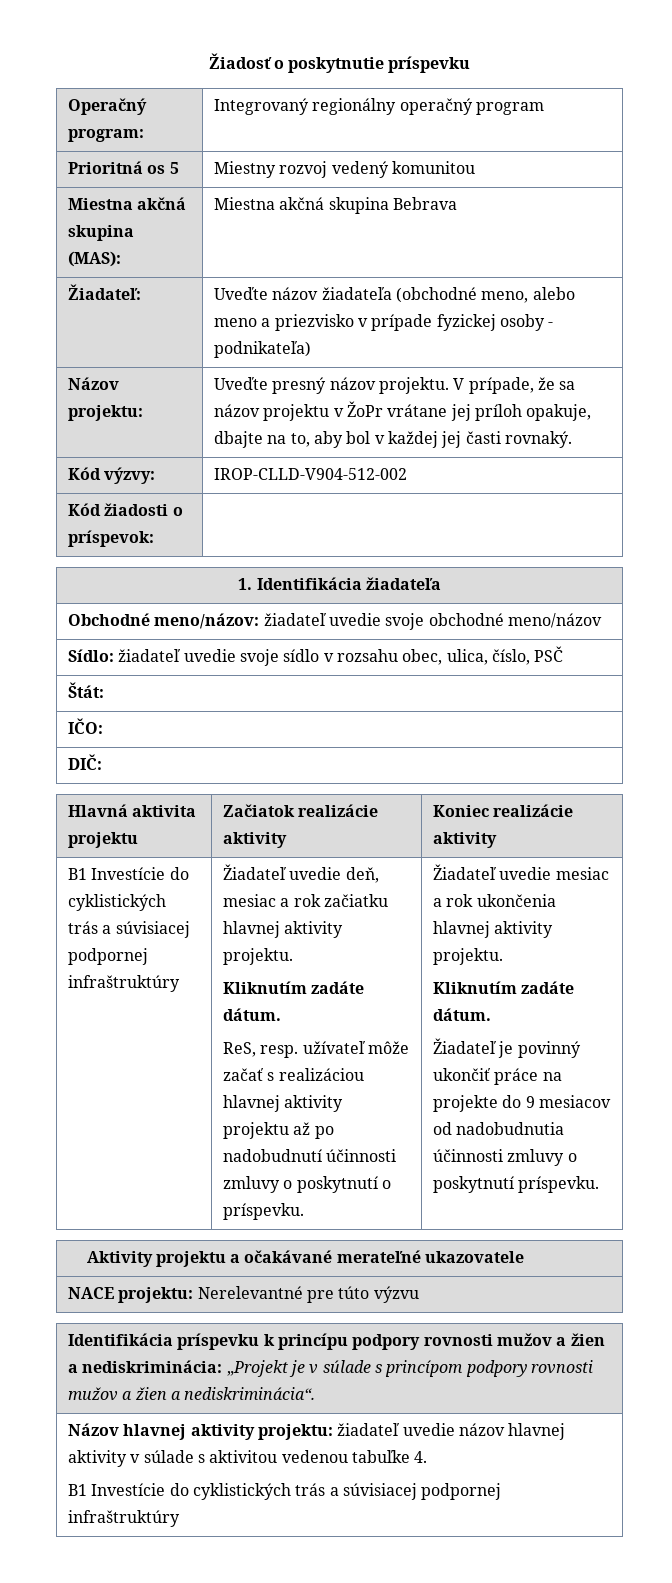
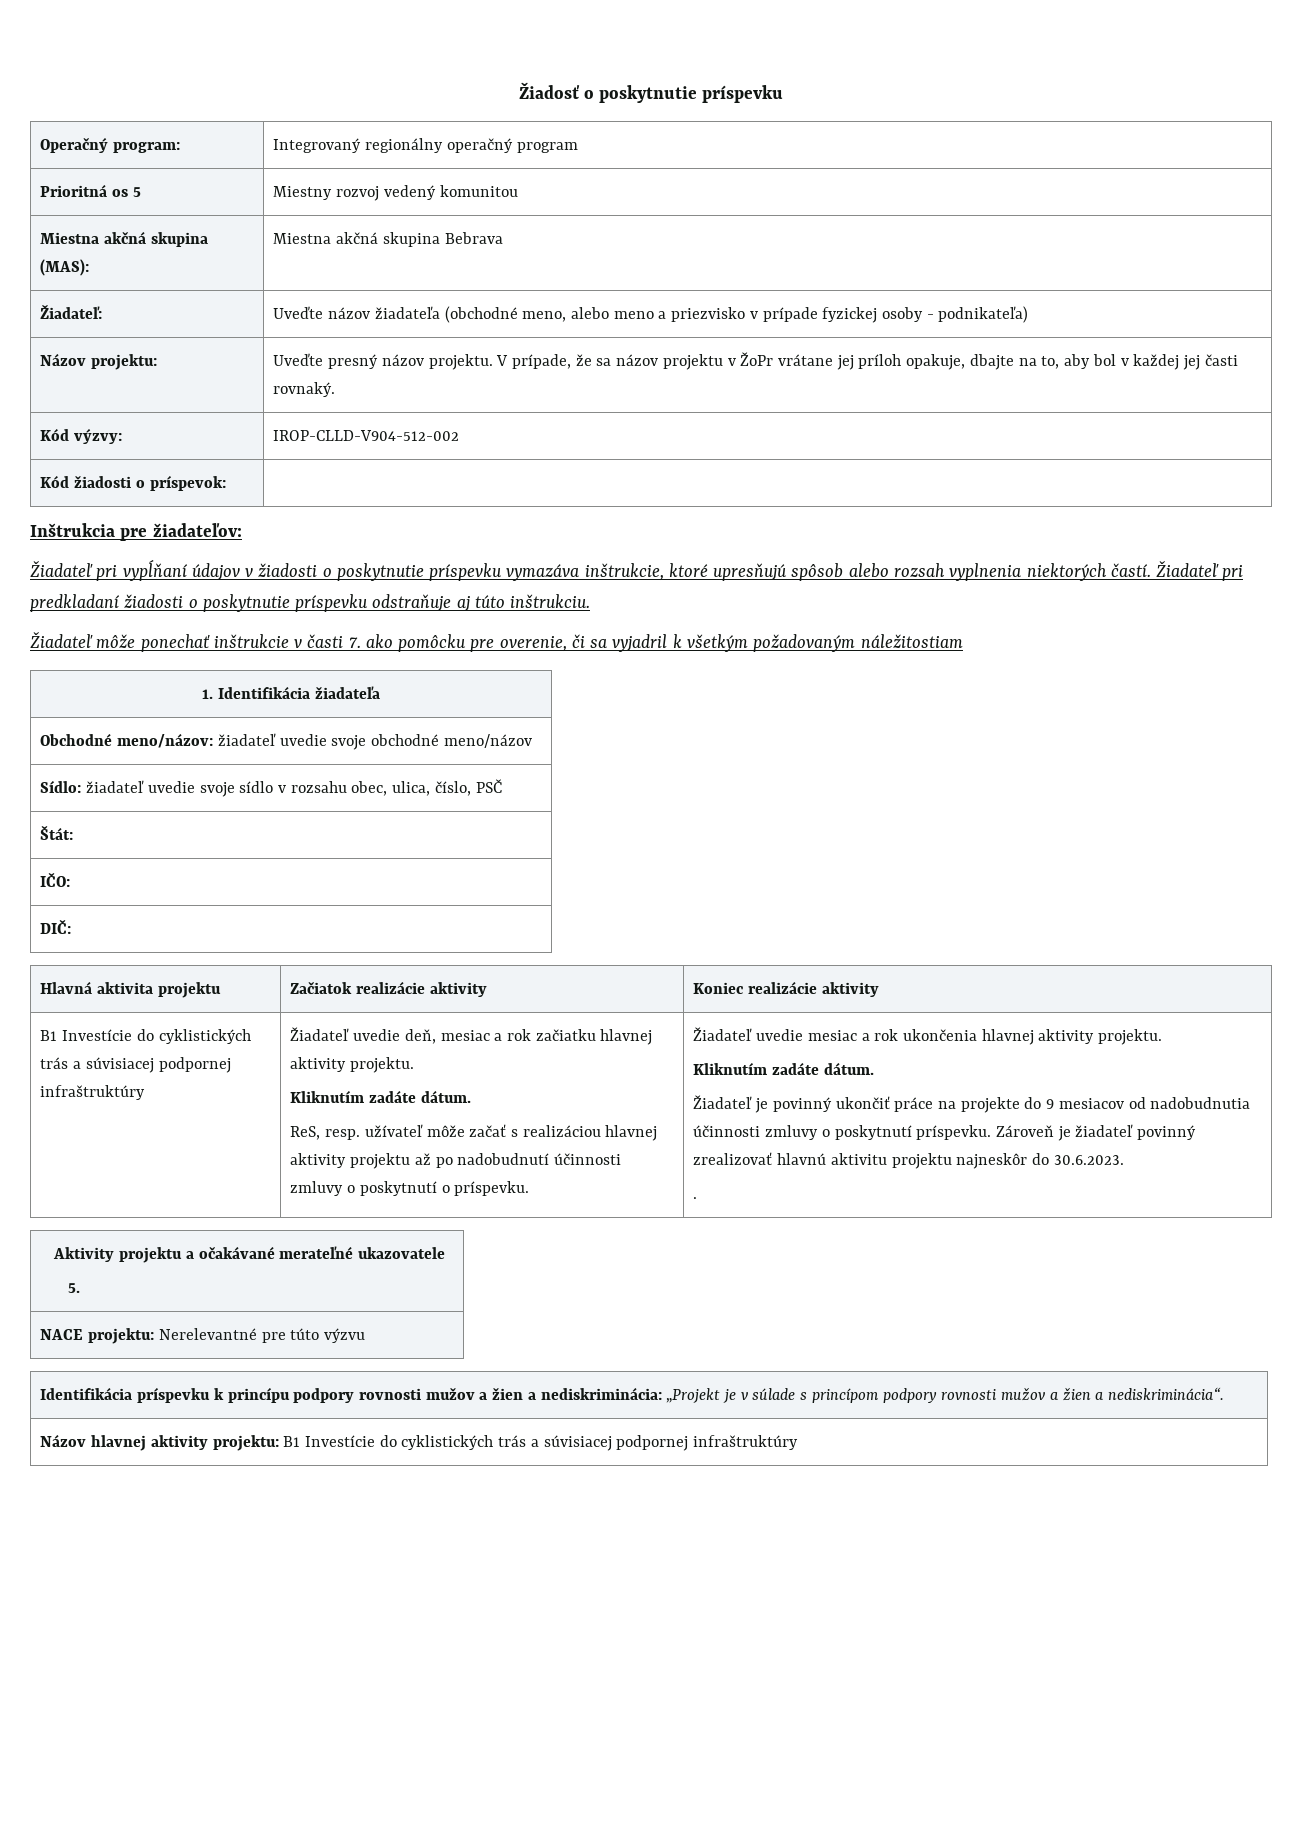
+ Inštrukcia pre žiadateľov:
+ Žiadateľ pri vypĺňaní údajov v žiadosti o poskytnutie príspevku vymazáva inštrukcie, ktoré upresňujú spôsob alebo rozsah vyplnenia niektorých častí. Žiadateľ pri predkladaní žiadosti o poskytnutie príspevku odstraňuje aj túto inštrukciu.
+ Žiadateľ môže ponechať inštrukcie v časti 7. ako pomôcku pre overenie, či sa vyjadril k všetkým požadovaným náležitostiam
+ Zároveň je žiadateľ povinný zrealizovať hlavnú aktivitu projektu najneskôr do 30.6.2023.
+ .
  Aktivity projektu a očakávané merateľné ukazovatele
+ 5.
- Názov hlavnej aktivity projektu: žiadateľ uvedie názov hlavnej aktivity v súlade s aktivitou vedenou tabuľke 4.
- B1 Investície do cyklistických trás a súvisiacej podpornej infraštruktúry
+ Názov hlavnej aktivity projektu: B1 Investície do cyklistických trás a súvisiacej podpornej infraštruktúry

